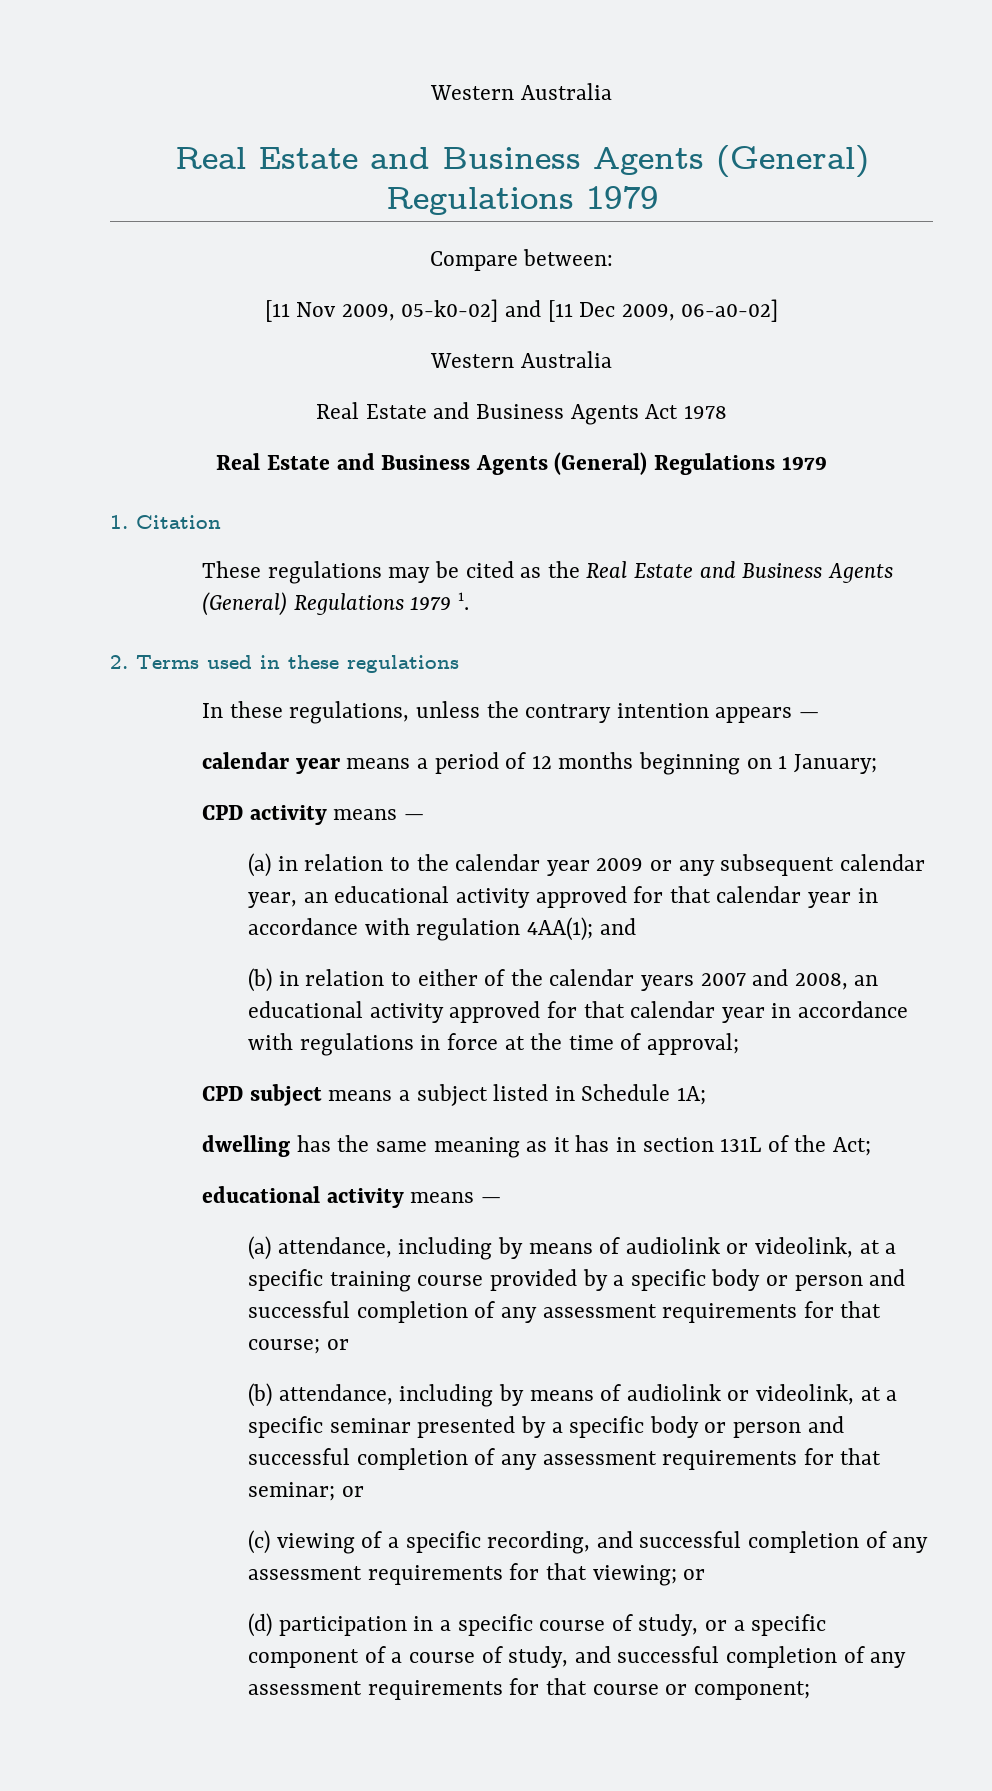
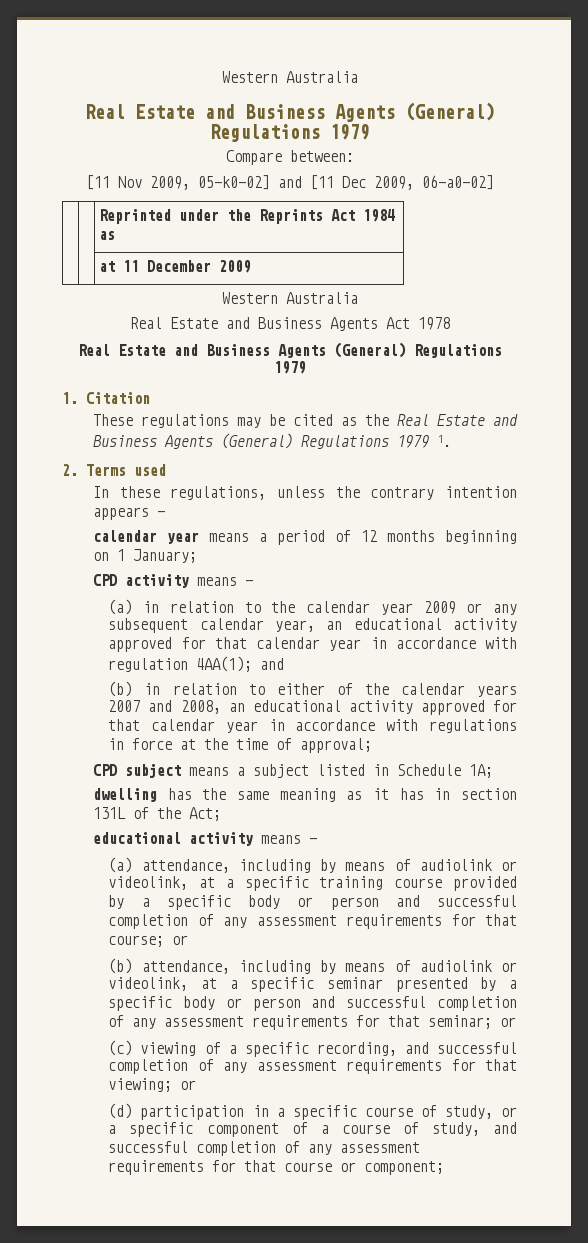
+ | | Reprinted under the Reprints Act 1984 as
+ | | at 11 December 2009
- 2. Terms used in these regulations
+ 2. Terms used

